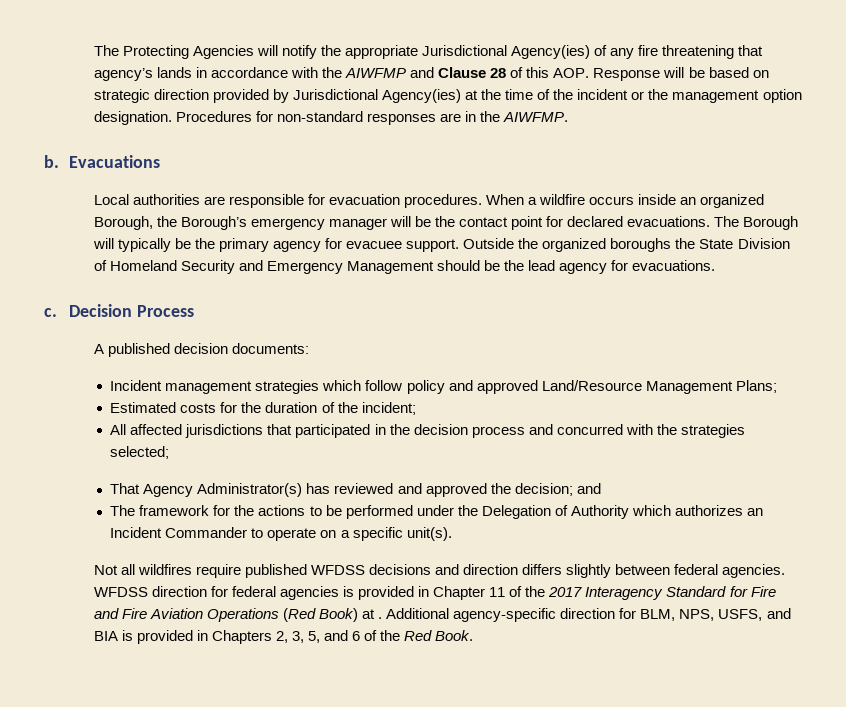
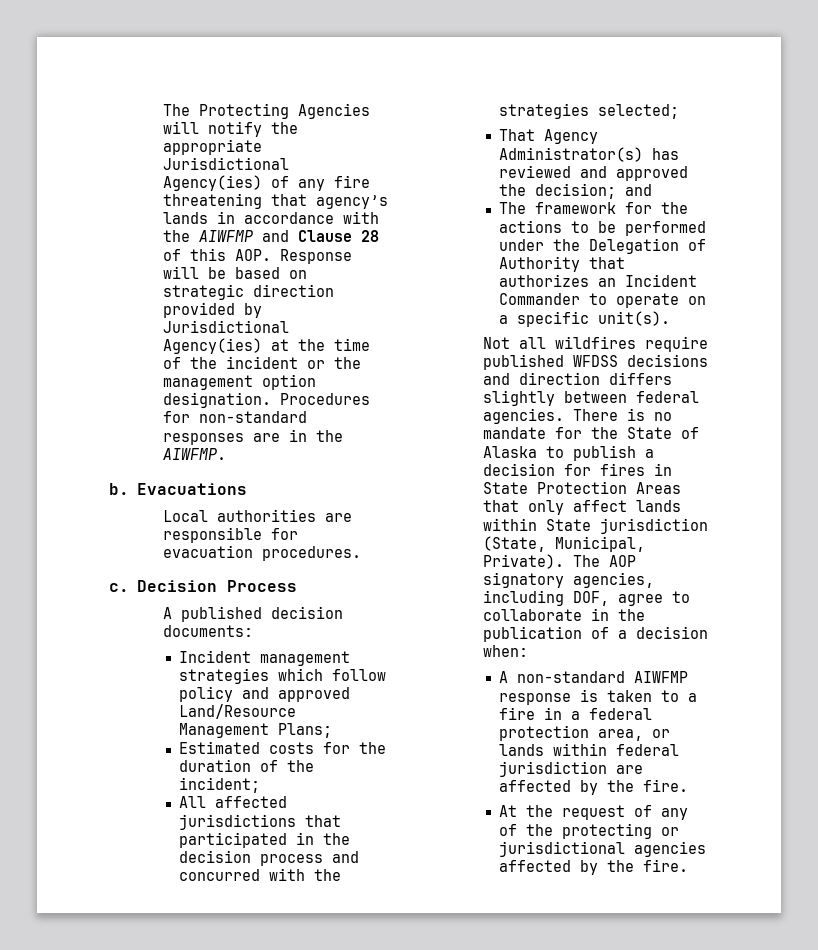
- When a wildfire occurs inside an organized Borough, the Borough’s emergency manager will be the contact point for declared evacuations. The Borough will typically be the primary agency for evacuee support. Outside the organized boroughs the State Division of Homeland Security and Emergency Management should be the lead agency for evacuations.
- The framework for the actions to be performed under the Delegation of Authority which authorizes an Incident Commander to operate on a specific unit(s).
+ The framework for the actions to be performed under the Delegation of Authority that authorizes an Incident Commander to operate on a specific unit(s).
- WFDSS direction for federal agencies is provided in Chapter 11 of the 2017 Interagency Standard for Fire and Fire Aviation Operations (Red Book) at . Additional agency-specific direction for BLM, NPS, USFS, and BIA is provided in Chapters 2, 3, 5, and 6 of the Red Book.
+ There is no mandate for the State of Alaska to publish a decision for fires in State Protection Areas that only affect lands within State jurisdiction (State, Municipal, Private). The AOP signatory agencies, including DOF, agree to collaborate in the publication of a decision when:
+ A non-standard AIWFMP response is taken to a fire in a federal protection area, or lands within federal jurisdiction are affected by the fire.
+ At the request of any of the protecting or jurisdictional agencies affected by the fire.

